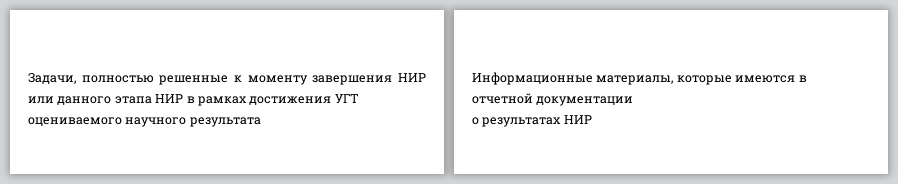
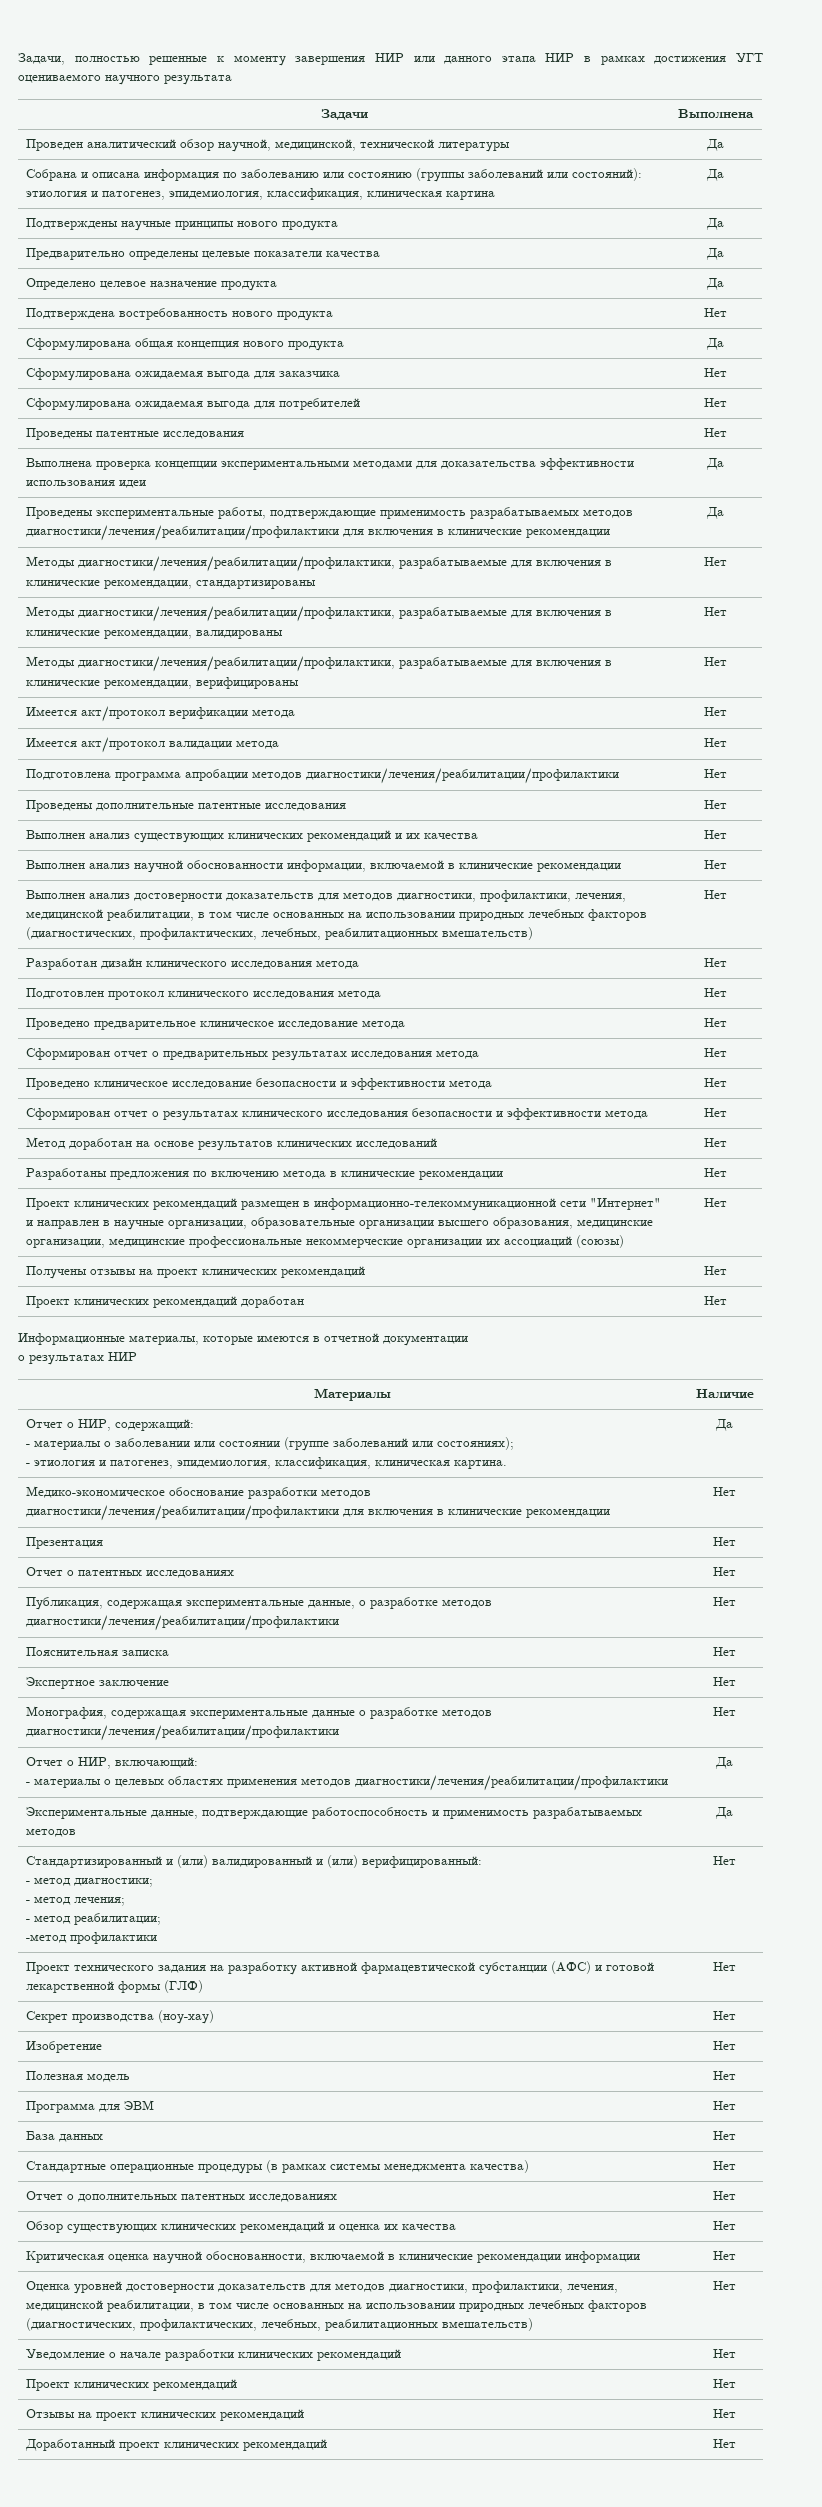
+ Задачи | Выполнена
+ Проведен аналитический обзор научной, медицинской, технической литературы | Да
+ Собрана и описана информация по заболеванию или состоянию (группы заболеваний или состояний): этиология и патогенез, эпидемиология, классификация, клиническая картина | Да
+ Подтверждены научные принципы нового продукта | Да
+ Предварительно определены целевые показатели качества | Да
+ Определено целевое назначение продукта | Да
+ Подтверждена востребованность нового продукта | Нет
+ Сформулирована общая концепция нового продукта | Да
+ Сформулирована ожидаемая выгода для заказчика | Нет
+ Сформулирована ожидаемая выгода для потребителей | Нет
+ Проведены патентные исследования | Нет
+ Выполнена проверка концепции экспериментальными методами для доказательства эффективности использования идеи | Да
+ Проведены экспериментальные работы, подтверждающие применимость разрабатываемых методов диагностики/лечения/реабилитации/профилактики для включения в клинические рекомендации | Да
+ Методы диагностики/лечения/реабилитации/профилактики, разрабатываемые для включения в клинические рекомендации, стандартизированы | Нет
+ Методы диагностики/лечения/реабилитации/профилактики, разрабатываемые для включения в клинические рекомендации, валидированы | Нет
+ Методы диагностики/лечения/реабилитации/профилактики, разрабатываемые для включения в клинические рекомендации, верифицированы | Нет
+ Имеется акт/протокол верификации метода | Нет
+ Имеется акт/протокол валидации метода | Нет
+ Подготовлена программа апробации методов диагностики/лечения/реабилитации/профилактики | Нет
+ Проведены дополнительные патентные исследования | Нет
+ Выполнен анализ существующих клинических рекомендаций и их качества | Нет
+ Выполнен анализ научной обоснованности информации, включаемой в клинические рекомендации | Нет
+ Выполнен анализ достоверности доказательств для методов диагностики, профилактики, лечения, медицинской реабилитации, в том числе основанных на использовании природных лечебных факторов (диагностических, профилактических, лечебных, реабилитационных вмешательств) | Нет
+ Разработан дизайн клинического исследования метода | Нет
+ Подготовлен протокол клинического исследования метода | Нет
+ Проведено предварительное клиническое исследование метода | Нет
+ Сформирован отчет о предварительных результатах исследования метода | Нет
+ Проведено клиническое исследование безопасности и эффективности метода | Нет
+ Сформирован отчет о результатах клинического исследования безопасности и эффективности метода | Нет
+ Метод доработан на основе результатов клинических исследований | Нет
+ Разработаны предложения по включению метода в клинические рекомендации | Нет
+ Проект клинических рекомендаций размещен в информационно-телекоммуникационной сети "Интернет" и направлен в научные организации, образовательные организации высшего образования, медицинские организации, медицинские профессиональные некоммерческие организации их ассоциаций (союзы) | Нет
+ Получены отзывы на проект клинических рекомендаций | Нет
+ Проект клинических рекомендаций доработан | Нет
+ Материалы | Наличие
+ Отчет о НИР, содержащий:
+ - материалы о заболевании или состоянии (группе заболеваний или состояниях);
+ - этиология и патогенез, эпидемиология, классификация, клиническая картина. | Да
+ Медико-экономическое обоснование разработки методов диагностики/лечения/реабилитации/профилактики для включения в клинические рекомендации | Нет
+ Презентация | Нет
+ Отчет о патентных исследованиях | Нет
+ Публикация, содержащая экспериментальные данные, о разработке методов диагностики/лечения/реабилитации/профилактики | Нет
+ Пояснительная записка | Нет
+ Экспертное заключение | Нет
+ Монография, содержащая экспериментальные данные о разработке методов диагностики/лечения/реабилитации/профилактики | Нет
+ Отчет о НИР, включающий:
+ - материалы о целевых областях применения методов диагностики/лечения/реабилитации/профилактики | Да
+ Экспериментальные данные, подтверждающие работоспособность и применимость разрабатываемых методов | Да
+ Стандартизированный и (или) валидированный и (или) верифицированный:
+ - метод диагностики;
+ - метод лечения;
+ - метод реабилитации;
+ -метод профилактики | Нет
+ Проект технического задания на разработку активной фармацевтической субстанции (АФС) и готовой лекарственной формы (ГЛФ) | Нет
+ Секрет производства (ноу-хау) | Нет
+ Изобретение | Нет
+ Полезная модель | Нет
+ Программа для ЭВМ | Нет
+ База данных | Нет
+ Стандартные операционные процедуры (в рамках системы менеджмента качества) | Нет
+ Отчет о дополнительных патентных исследованиях | Нет
+ Обзор существующих клинических рекомендаций и оценка их качества | Нет
+ Критическая оценка научной обоснованности, включаемой в клинические рекомендации информации | Нет
+ Оценка уровней достоверности доказательств для методов диагностики, профилактики, лечения, медицинской реабилитации, в том числе основанных на использовании природных лечебных факторов (диагностических, профилактических, лечебных, реабилитационных вмешательств) | Нет
+ Уведомление о начале разработки клинических рекомендаций | Нет
+ Проект клинических рекомендаций | Нет
+ Отзывы на проект клинических рекомендаций | Нет
+ Доработанный проект клинических рекомендаций | Нет

